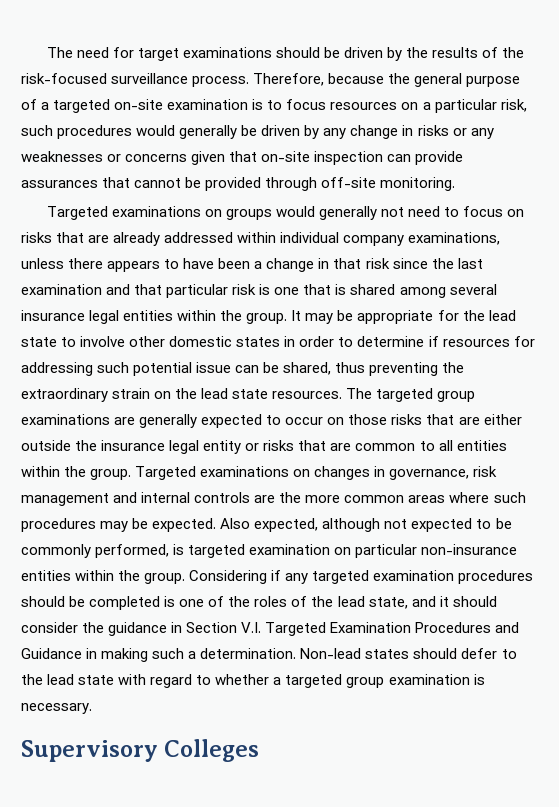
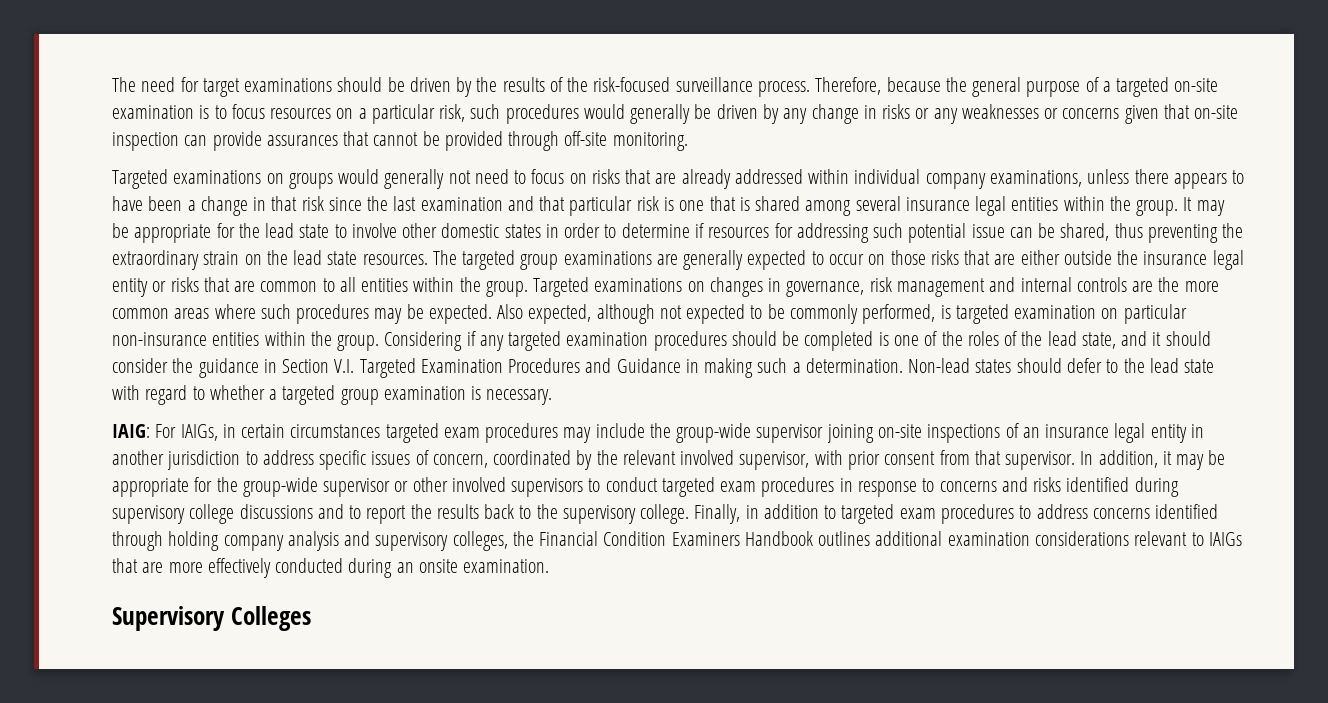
+ IAIG: For IAIGs, in certain circumstances targeted exam procedures may include the group-wide supervisor joining on-site inspections of an insurance legal entity in another jurisdiction to address specific issues of concern, coordinated by the relevant involved supervisor, with prior consent from that supervisor. In addition, it may be appropriate for the group-wide supervisor or other involved supervisors to conduct targeted exam procedures in response to concerns and risks identified during supervisory college discussions and to report the results back to the supervisory college. Finally, in addition to targeted exam procedures to address concerns identified through holding company analysis and supervisory colleges, the Financial Condition Examiners Handbook outlines additional examination considerations relevant to IAIGs that are more effectively conducted during an onsite examination.

